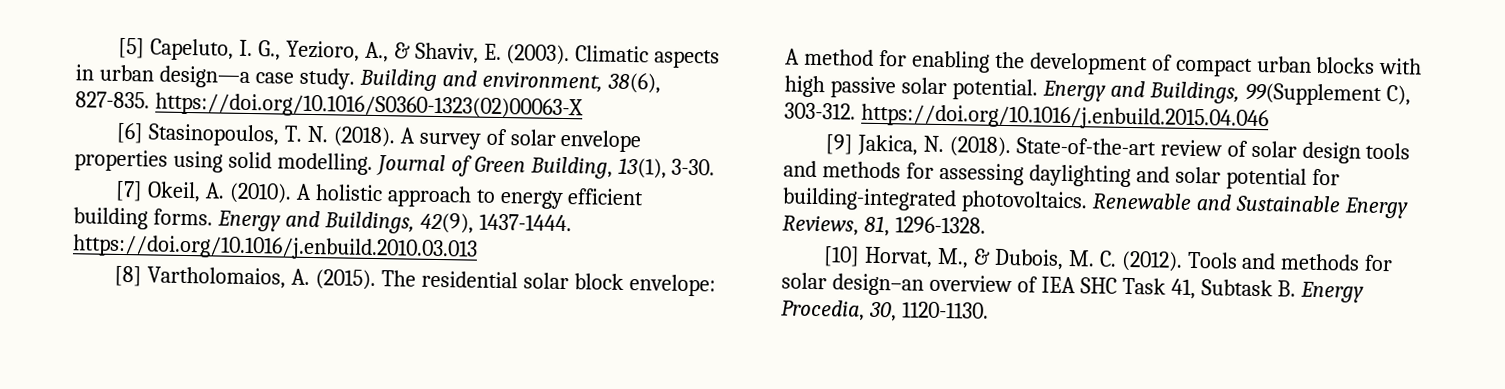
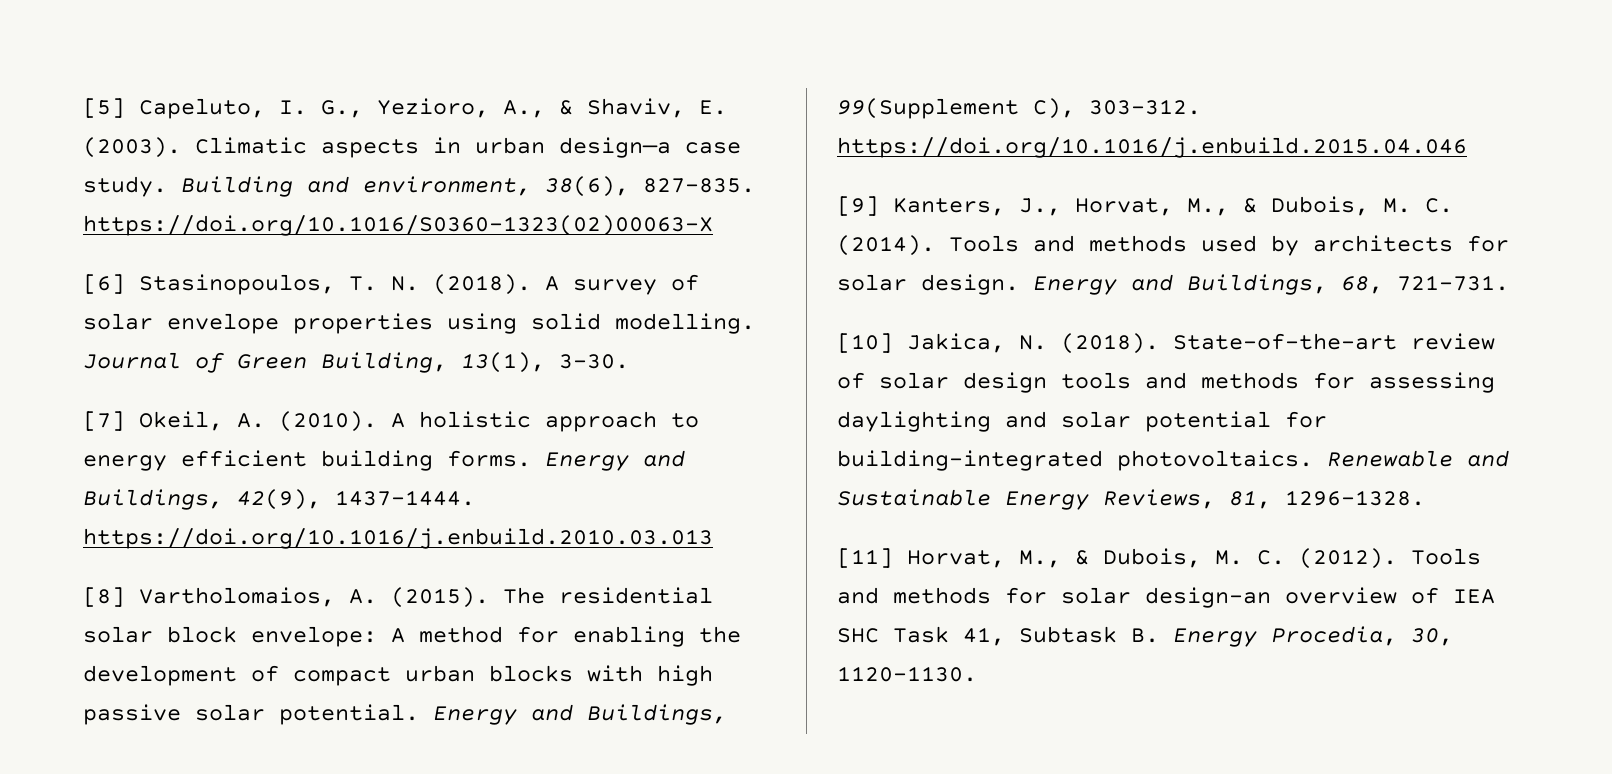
- [9] Jakica, N. (2018).
+ [9] Kanters, J., Horvat, M., & Dubois, M. C. (2014). Tools and methods used by architects for solar design. Energy and Buildings, 68, 721-731.
+ [10] Jakica, N. (2018).
- [10] Horvat, M., & Dubois, M. C. (2012).
+ [11] Horvat, M., & Dubois, M. C. (2012).

